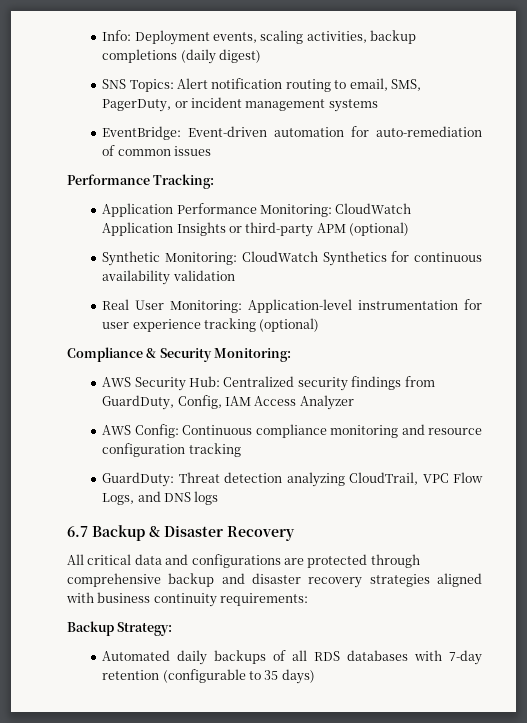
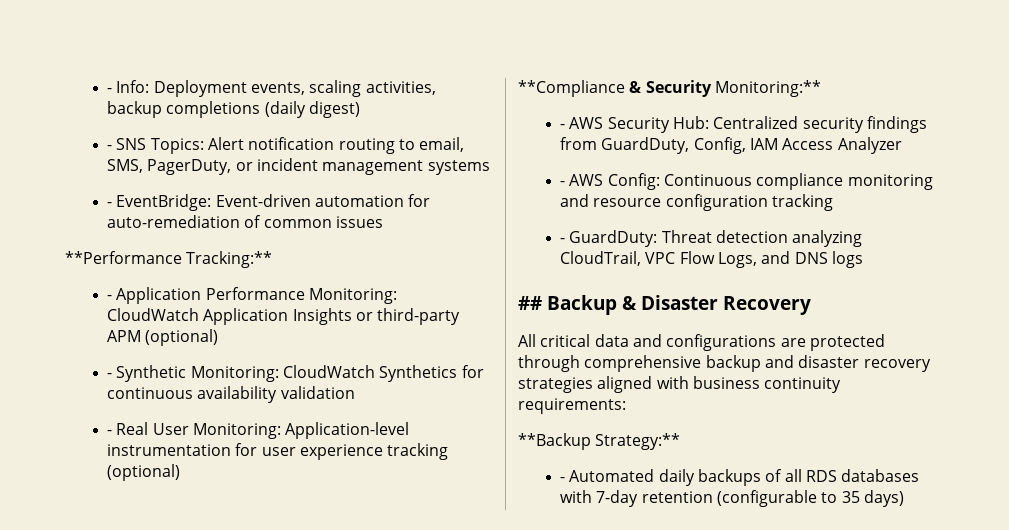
- Info: Deployment events, scaling activities, backup completions (daily digest)
+ - Info: Deployment events, scaling activities, backup completions (daily digest)
- SNS Topics: Alert notification routing to email, SMS, PagerDuty, or incident management systems
+ - SNS Topics: Alert notification routing to email, SMS, PagerDuty, or incident management systems
- EventBridge: Event-driven automation for auto-remediation of common issues
+ - EventBridge: Event-driven automation for auto-remediation of common issues
- Performance Tracking:
- Application Performance Monitoring: CloudWatch Application Insights or third-party APM (optional)
+ **Performance Tracking:**
+ - Application Performance Monitoring: CloudWatch Application Insights or third-party APM (optional)
- Synthetic Monitoring: CloudWatch Synthetics for continuous availability validation
+ - Synthetic Monitoring: CloudWatch Synthetics for continuous availability validation
- Real User Monitoring: Application-level instrumentation for user experience tracking (optional)
+ - Real User Monitoring: Application-level instrumentation for user experience tracking (optional)
- Compliance & Security Monitoring:
- AWS Security Hub: Centralized security findings from GuardDuty, Config, IAM Access Analyzer
+ **Compliance & Security Monitoring:**
+ - AWS Security Hub: Centralized security findings from GuardDuty, Config, IAM Access Analyzer
- AWS Config: Continuous compliance monitoring and resource configuration tracking
+ - AWS Config: Continuous compliance monitoring and resource configuration tracking
- GuardDuty: Threat detection analyzing CloudTrail, VPC Flow Logs, and DNS logs
+ - GuardDuty: Threat detection analyzing CloudTrail, VPC Flow Logs, and DNS logs
- 6.7 Backup & Disaster Recovery
+ ## Backup & Disaster Recovery
- Backup Strategy:
- Automated daily backups of all RDS databases with 7-day retention (configurable to 35 days)
+ **Backup Strategy:**
+ - Automated daily backups of all RDS databases with 7-day retention (configurable to 35 days)

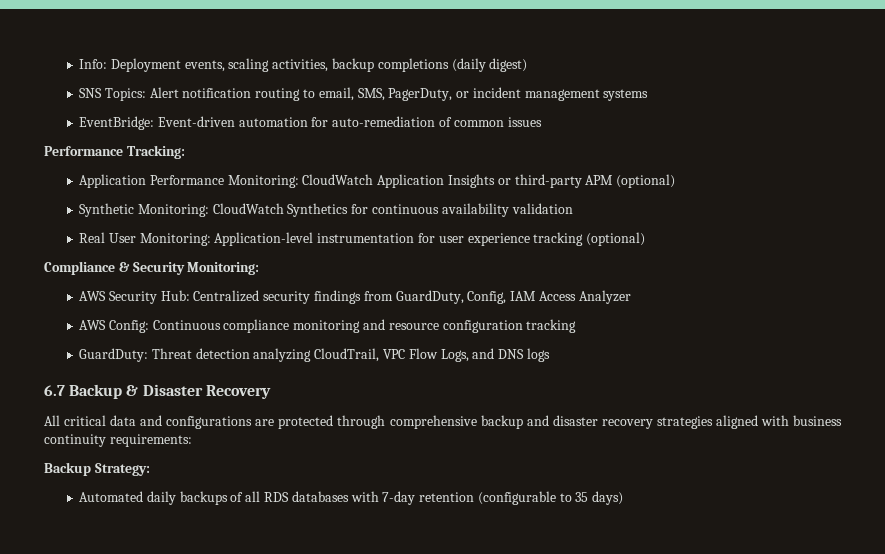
- - Info: Deployment events, scaling activities, backup completions (daily digest)
+ Info: Deployment events, scaling activities, backup completions (daily digest)
- - SNS Topics: Alert notification routing to email, SMS, PagerDuty, or incident management systems
+ SNS Topics: Alert notification routing to email, SMS, PagerDuty, or incident management systems
- - EventBridge: Event-driven automation for auto-remediation of common issues
+ EventBridge: Event-driven automation for auto-remediation of common issues
- **Performance Tracking:**
- - Application Performance Monitoring: CloudWatch Application Insights or third-party APM (optional)
+ Performance Tracking:
+ Application Performance Monitoring: CloudWatch Application Insights or third-party APM (optional)
- - Synthetic Monitoring: CloudWatch Synthetics for continuous availability validation
+ Synthetic Monitoring: CloudWatch Synthetics for continuous availability validation
- - Real User Monitoring: Application-level instrumentation for user experience tracking (optional)
+ Real User Monitoring: Application-level instrumentation for user experience tracking (optional)
- **Compliance & Security Monitoring:**
- - AWS Security Hub: Centralized security findings from GuardDuty, Config, IAM Access Analyzer
+ Compliance & Security Monitoring:
+ AWS Security Hub: Centralized security findings from GuardDuty, Config, IAM Access Analyzer
- - AWS Config: Continuous compliance monitoring and resource configuration tracking
+ AWS Config: Continuous compliance monitoring and resource configuration tracking
- - GuardDuty: Threat detection analyzing CloudTrail, VPC Flow Logs, and DNS logs
+ GuardDuty: Threat detection analyzing CloudTrail, VPC Flow Logs, and DNS logs
- ## Backup & Disaster Recovery
+ 6.7 Backup & Disaster Recovery
- **Backup Strategy:**
- - Automated daily backups of all RDS databases with 7-day retention (configurable to 35 days)
+ Backup Strategy:
+ Automated daily backups of all RDS databases with 7-day retention (configurable to 35 days)

